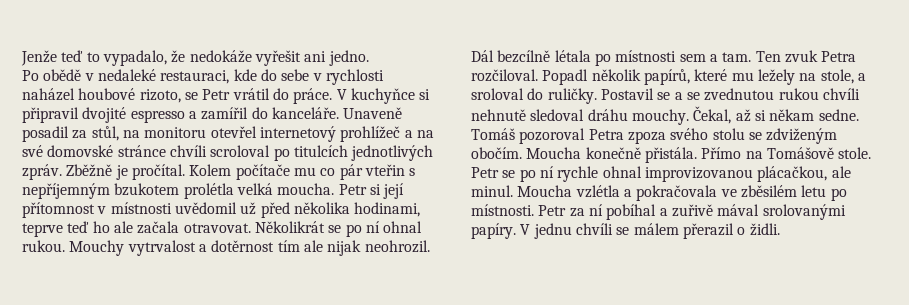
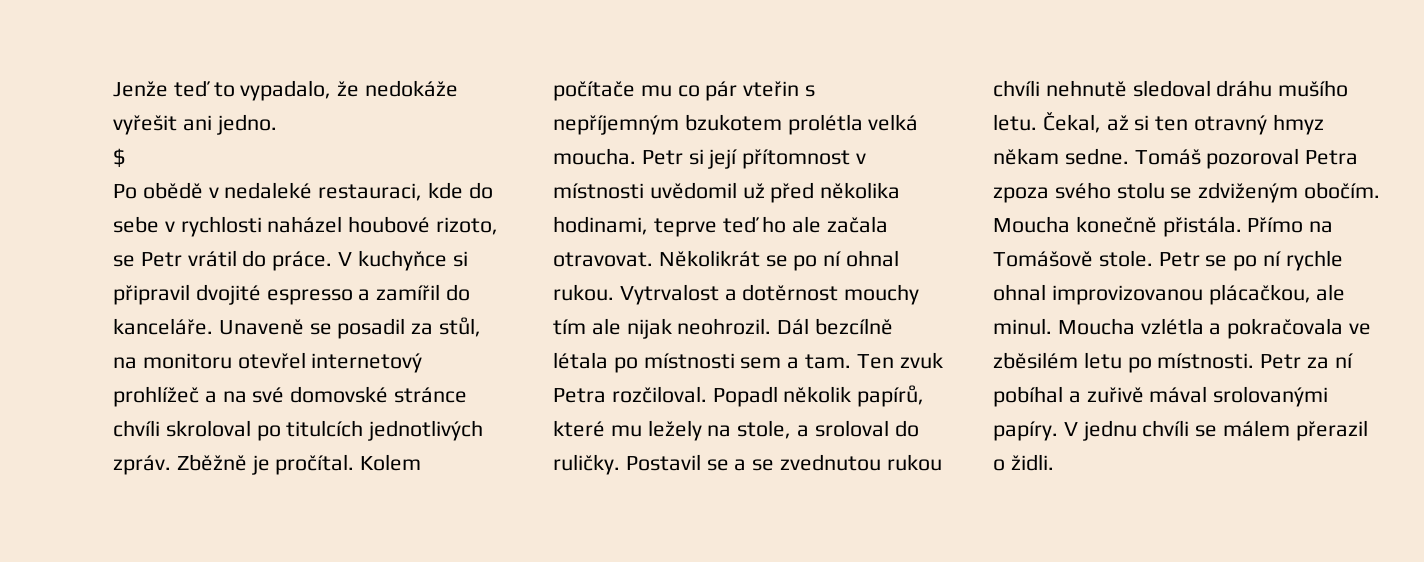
+ $
- Unaveně posadil za stůl, na monitoru otevřel internetový prohlížeč a na své domovské stránce chvíli scroloval po titulcích jednotlivých zpráv.
+ Unaveně se posadil za stůl, na monitoru otevřel internetový prohlížeč a na své domovské stránce chvíli skroloval po titulcích jednotlivých zpráv.
- Mouchy vytrvalost a dotěrnost tím ale nijak neohrozil.
+ Vytrvalost a dotěrnost mouchy tím ale nijak neohrozil.
- Postavil se a se zvednutou rukou chvíli nehnutě sledoval dráhu mouchy.
+ Postavil se a se zvednutou rukou chvíli nehnutě sledoval dráhu mušího letu.
- Čekal, až si někam sedne.
+ Čekal, až si ten otravný hmyz někam sedne.

